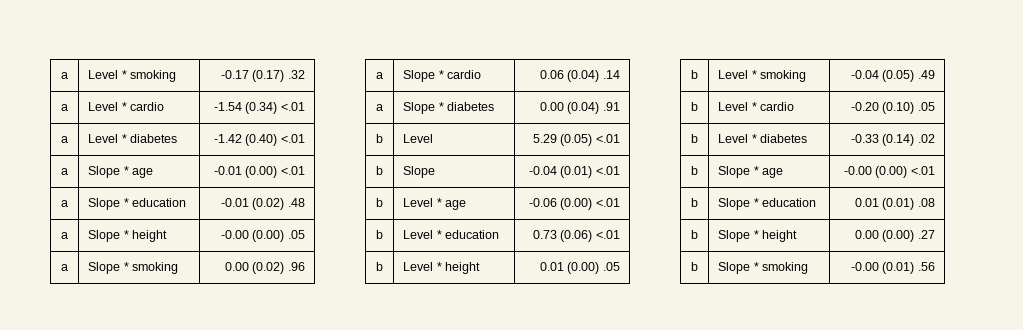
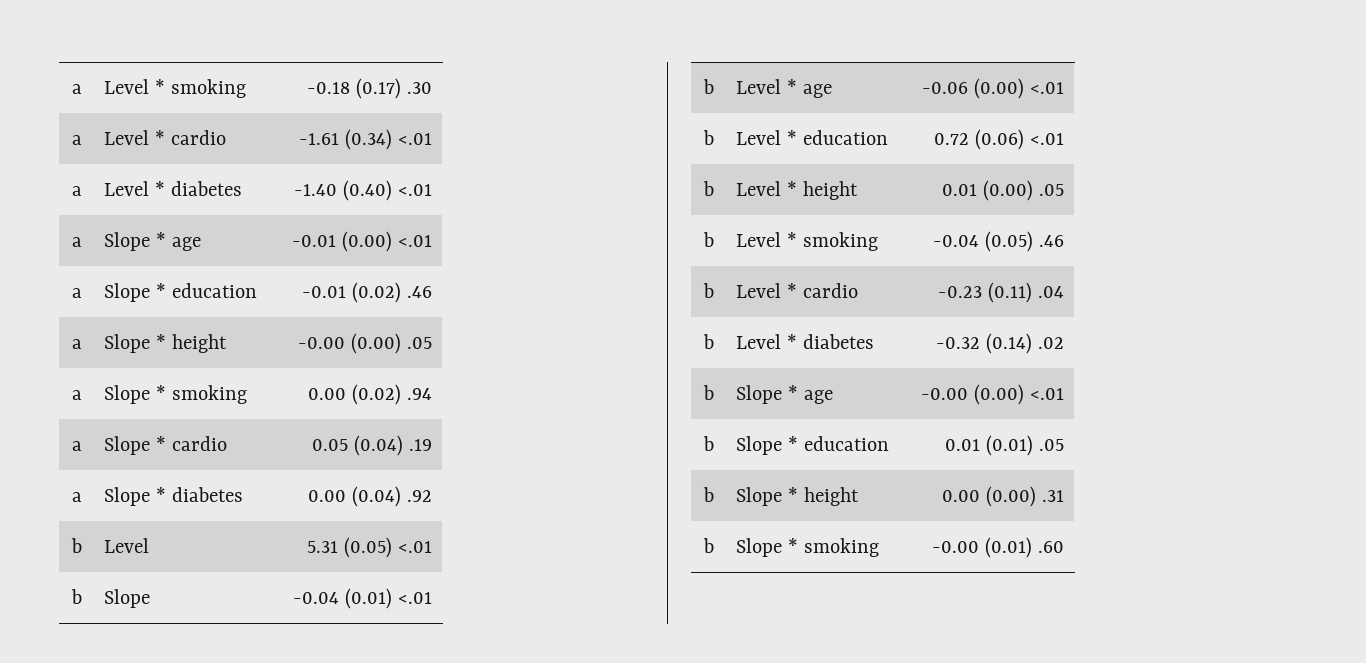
- a | Level * smoking | -0.17 (0.17) .32
+ a | Level * smoking | -0.18 (0.17) .30
- a | Level * cardio | -1.54 (0.34) <.01
+ a | Level * cardio | -1.61 (0.34) <.01
- a | Level * diabetes | -1.42 (0.40) <.01
+ a | Level * diabetes | -1.40 (0.40) <.01
- a | Slope * education | -0.01 (0.02) .48
+ a | Slope * education | -0.01 (0.02) .46
- a | Slope * smoking | 0.00 (0.02) .96
+ a | Slope * smoking | 0.00 (0.02) .94
- a | Slope * cardio | 0.06 (0.04) .14
+ a | Slope * cardio | 0.05 (0.04) .19
- a | Slope * diabetes | 0.00 (0.04) .91
+ a | Slope * diabetes | 0.00 (0.04) .92
- b | Level | 5.29 (0.05) <.01
+ b | Level | 5.31 (0.05) <.01
- b | Level * education | 0.73 (0.06) <.01
+ b | Level * education | 0.72 (0.06) <.01
- b | Level * smoking | -0.04 (0.05) .49
+ b | Level * smoking | -0.04 (0.05) .46
- b | Level * cardio | -0.20 (0.10) .05
+ b | Level * cardio | -0.23 (0.11) .04
- b | Level * diabetes | -0.33 (0.14) .02
+ b | Level * diabetes | -0.32 (0.14) .02
- b | Slope * education | 0.01 (0.01) .08
+ b | Slope * education | 0.01 (0.01) .05
- b | Slope * height | 0.00 (0.00) .27
+ b | Slope * height | 0.00 (0.00) .31
- b | Slope * smoking | -0.00 (0.01) .56
+ b | Slope * smoking | -0.00 (0.01) .60

